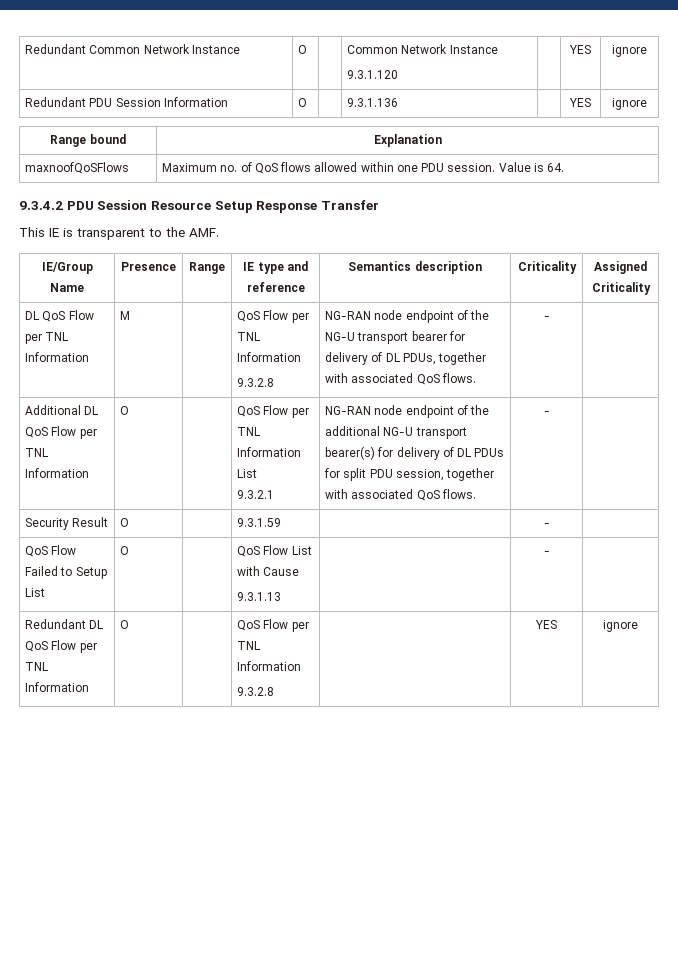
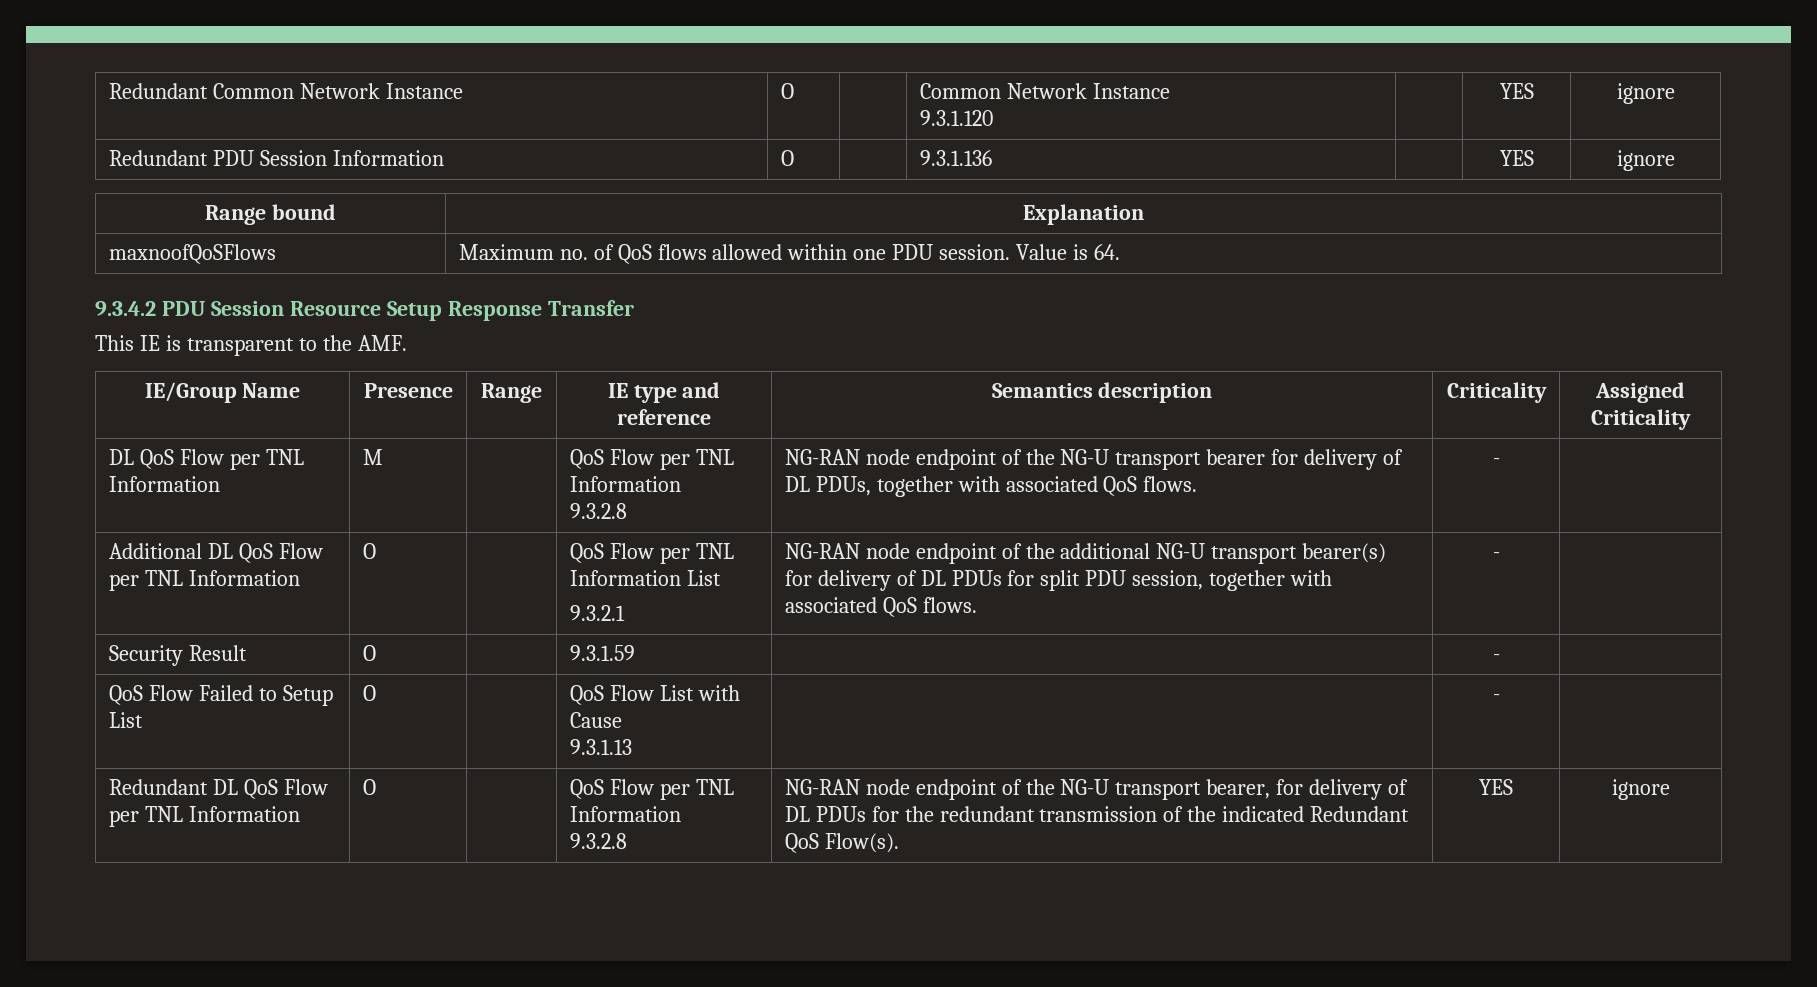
  Redundant DL QoS Flow per TNL Information | O | | QoS Flow per TNL Information
- 9.3.2.8 | | YES | ignore
+ 9.3.2.8 | NG-RAN node endpoint of the NG-U transport bearer, for delivery of DL PDUs for the redundant transmission of the indicated Redundant QoS Flow(s). | YES | ignore

